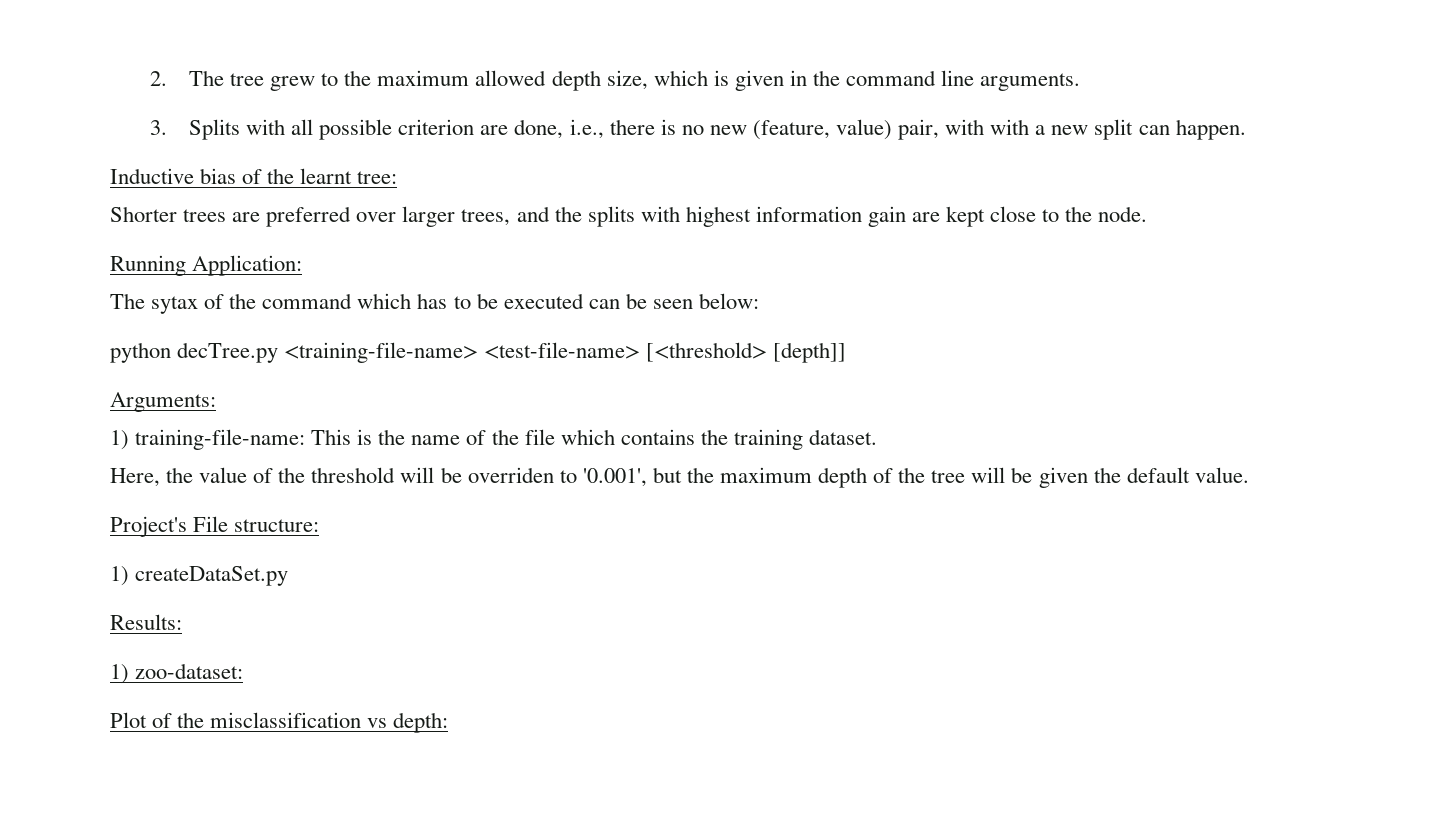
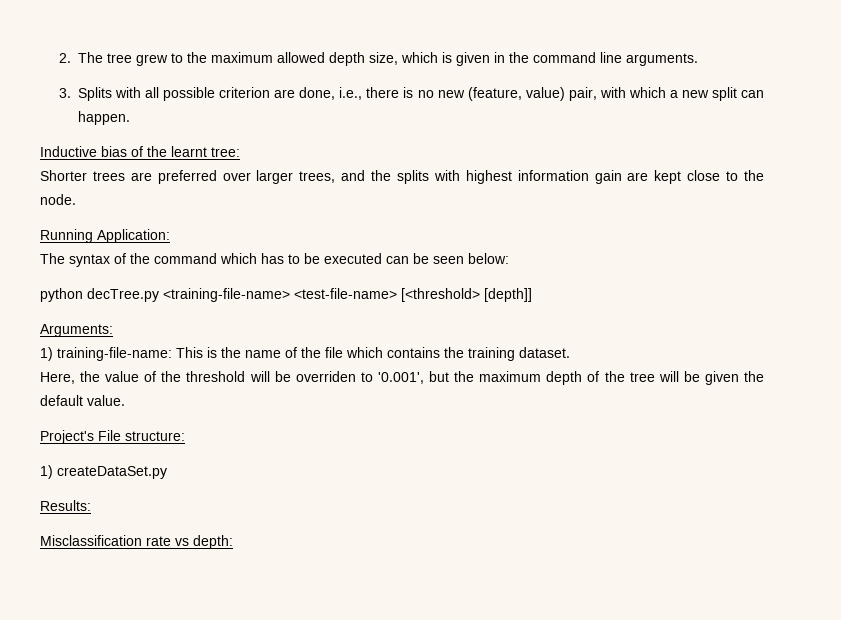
- 3. Splits with all possible criterion are done, i.e., there is no new (feature, value) pair, with with a new split can happen.
+ 3. Splits with all possible criterion are done, i.e., there is no new (feature, value) pair, with which a new split can happen.
- The sytax of the command which has to be executed can be seen below:
+ The syntax of the command which has to be executed can be seen below:
- 1) zoo-dataset:
- Plot of the misclassification vs depth:
+ Misclassification rate vs depth:

